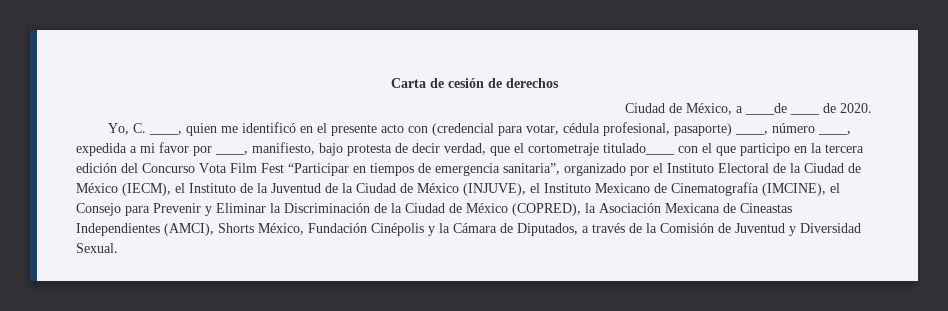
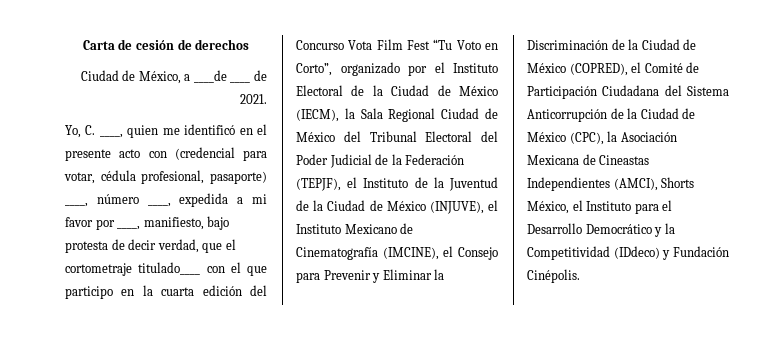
- Ciudad de México, a ____de ____ de 2020.
+ Ciudad de México, a ____de ____ de 2021.
- Yo, C. ____, quien me identificó en el presente acto con (credencial para votar, cédula profesional, pasaporte) ____, número ____, expedida a mi favor por ____, manifiesto, bajo protesta de decir verdad, que el cortometraje titulado____ con el que participo en la tercera edición del Concurso Vota Film Fest “Participar en tiempos de emergencia sanitaria”, organizado por el Instituto Electoral de la Ciudad de México (IECM), el Instituto de la Juventud de la Ciudad de México (INJUVE), el Instituto Mexicano de Cinematografía (IMCINE), el Consejo para Prevenir y Eliminar la Discriminación de la Ciudad de México (COPRED), la Asociación Mexicana de Cineastas Independientes (AMCI), Shorts México, Fundación Cinépolis y la Cámara de Diputados, a través de la Comisión de Juventud y Diversidad Sexual.
+ Yo, C. ____, quien me identificó en el presente acto con (credencial para votar, cédula profesional, pasaporte) ____, número ____, expedida a mi favor por ____, manifiesto, bajo protesta de decir verdad, que el cortometraje titulado____ con el que participo en la cuarta edición del Concurso Vota Film Fest “Tu Voto en Corto”, organizado por el Instituto Electoral de la Ciudad de México (IECM), la Sala Regional Ciudad de México del Tribunal Electoral del Poder Judicial de la Federación (TEPJF), el Instituto de la Juventud de la Ciudad de México (INJUVE), el Instituto Mexicano de Cinematografía (IMCINE), el Consejo para Prevenir y Eliminar la Discriminación de la Ciudad de México (COPRED), el Comité de Participación Ciudadana del Sistema Anticorrupción de la Ciudad de México (CPC), la Asociación Mexicana de Cineastas Independientes (AMCI), Shorts México, el Instituto para el Desarrollo Democrático y la Competitividad (IDdeco) y Fundación Cinépolis.

